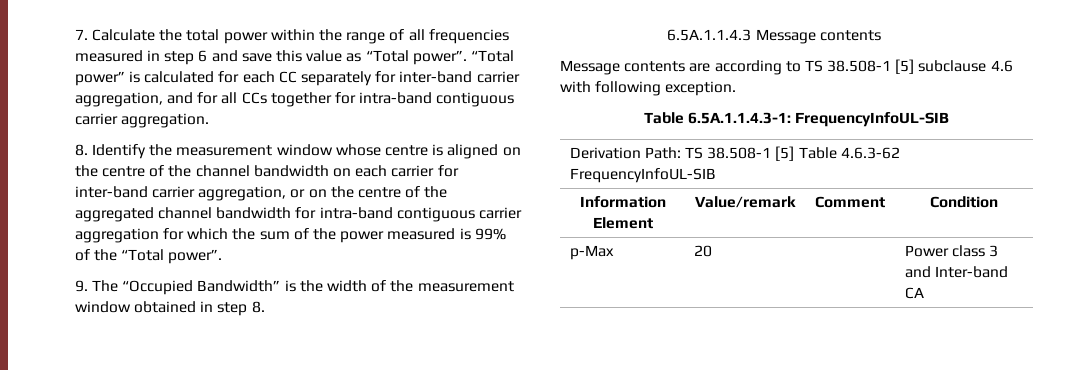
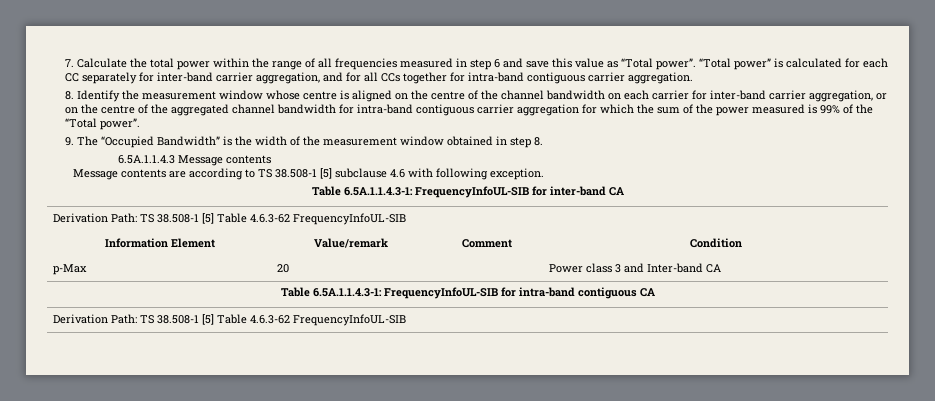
- Table 6.5A.1.1.4.3-1: FrequencyInfoUL-SIB
+ Table 6.5A.1.1.4.3-1: FrequencyInfoUL-SIB for inter-band CA
+ Table 6.5A.1.1.4.3-1: FrequencyInfoUL-SIB for intra-band contiguous CA
+ Derivation Path: TS 38.508-1 [5] Table 4.6.3-62 FrequencyInfoUL-SIB

